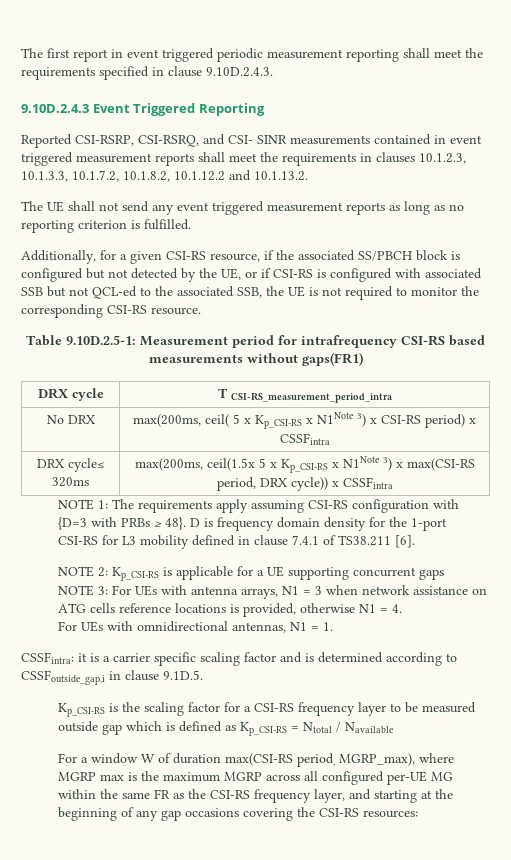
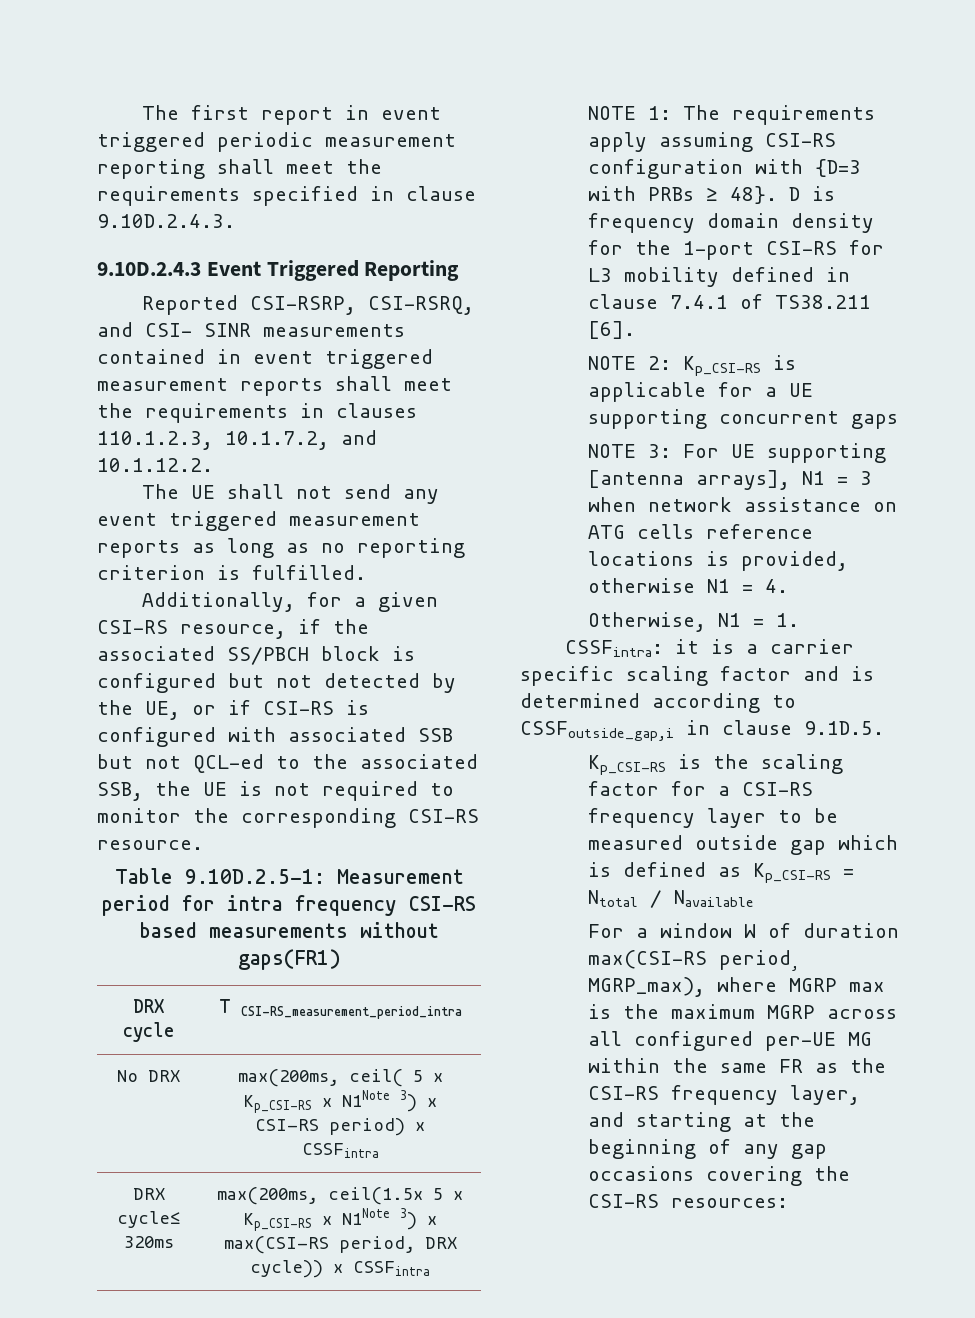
- Reported CSI-RSRP, CSI-RSRQ, and CSI- SINR measurements contained in event triggered measurement reports shall meet the requirements in clauses 10.1.2.3, 10.1.3.3, 10.1.7.2, 10.1.8.2, 10.1.12.2 and 10.1.13.2.
+ Reported CSI-RSRP, CSI-RSRQ, and CSI- SINR measurements contained in event triggered measurement reports shall meet the requirements in clauses 110.1.2.3, 10.1.7.2, and 10.1.12.2.
- Table 9.10D.2.5-1: Measurement period for intrafrequency CSI-RS based measurements without gaps(FR1)
+ Table 9.10D.2.5-1: Measurement period for intra frequency CSI-RS based measurements without gaps(FR1)
- NOTE 3: For UEs with antenna arrays, N1 = 3 when network assistance on ATG cells reference locations is provided, otherwise N1 = 4.
+ NOTE 3: For UE supporting [antenna arrays], N1 = 3 when network assistance on ATG cells reference locations is provided, otherwise N1 = 4.
- For UEs with omnidirectional antennas, N1 = 1.
+ Otherwise, N1 = 1.

